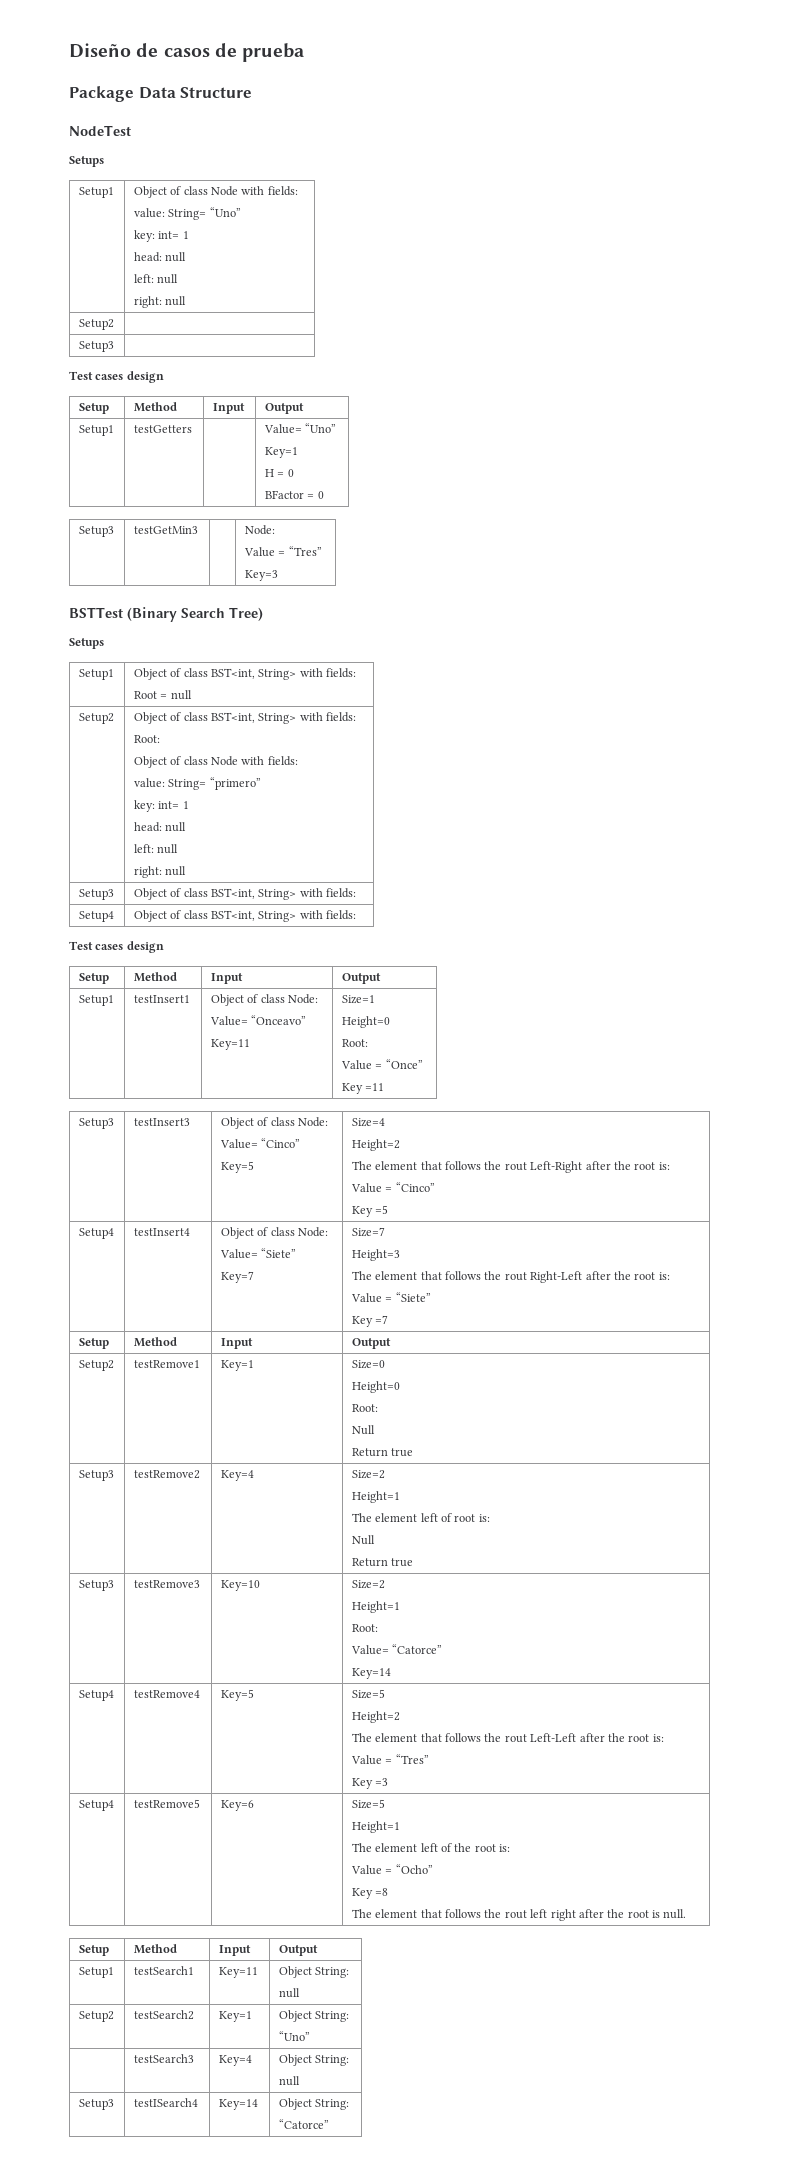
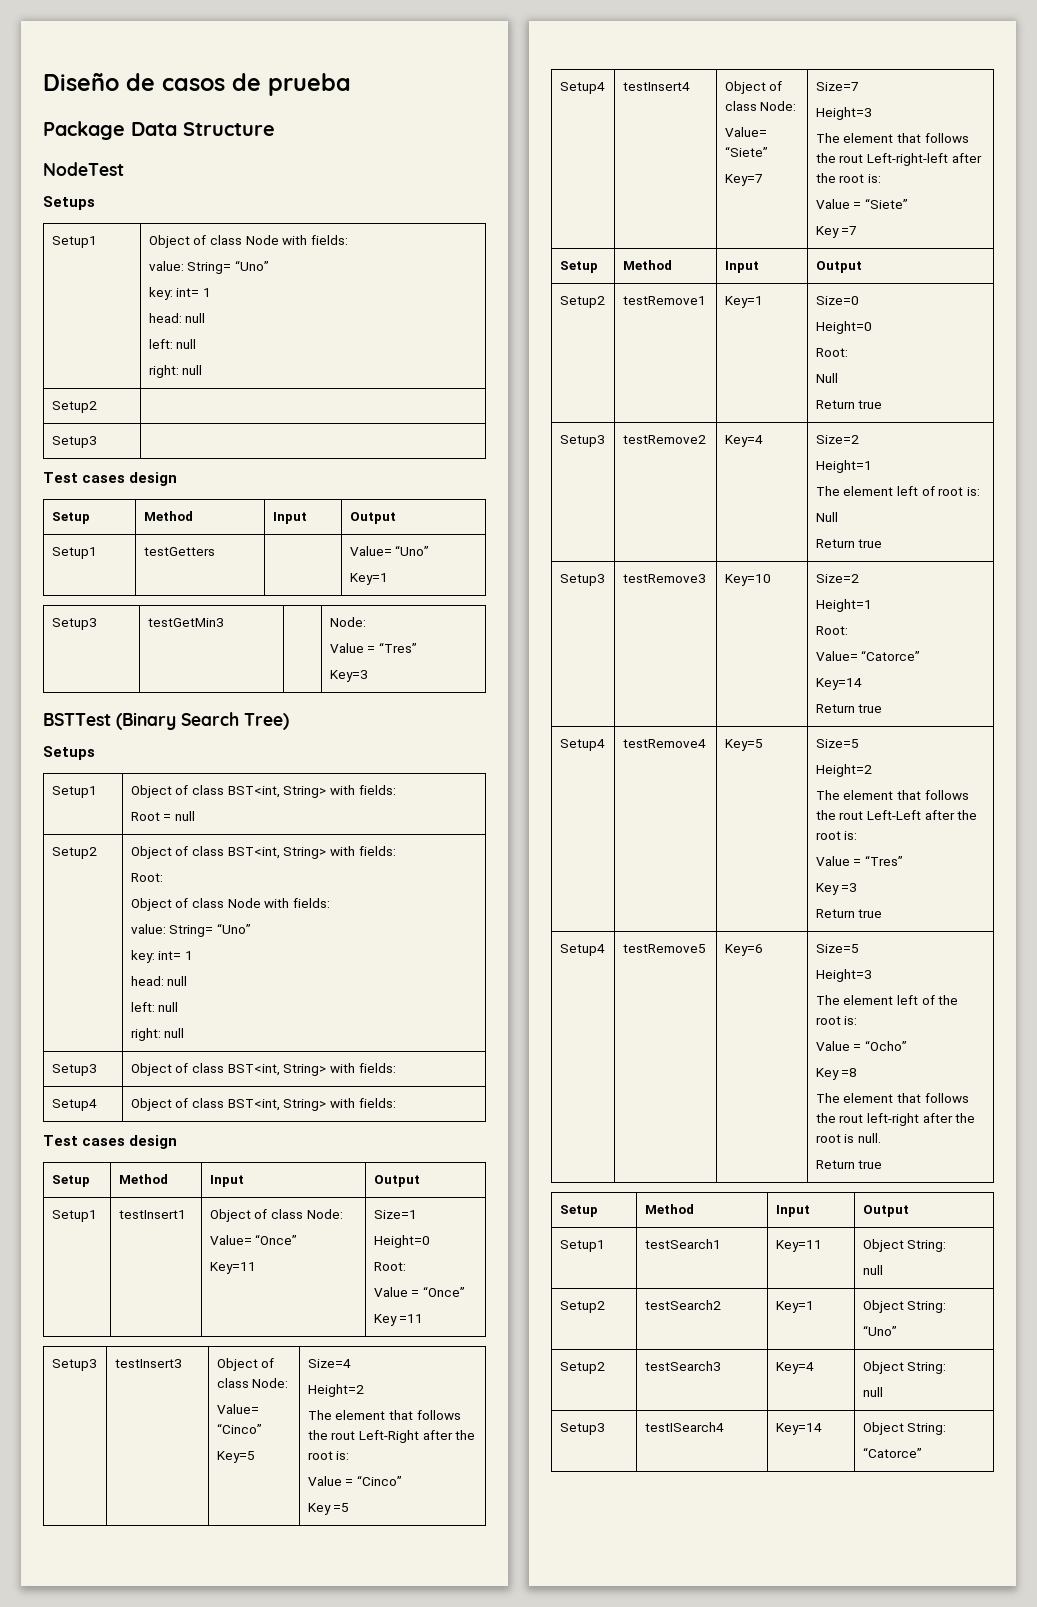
  Setup1 | testGetters | | Value= “Uno”
  Key=1
- H = 0
- BFactor = 0
  Setup2 | Object of class BST<int, String> with fields:
  Root:
  Object of class Node with fields:
- value: String= “primero”
+ value: String= “Uno”
  Setup1 | testInsert1 | Object of class Node:
- Value= “Onceavo”
+ Value= “Once”
  Setup4 | testInsert4 | Object of class Node:
  Value= “Siete”
  Key=7 | Size=7
  Height=3
- The element that follows the rout Right-Left after the root is:
+ The element that follows the rout Left-right-left after the root is:
  Setup3 | testRemove3 | Key=10 | Size=2
  Height=1
  Root:
  Value= “Catorce”
  Key=14
+ Return true
  Setup4 | testRemove4 | Key=5 | Size=5
  Height=2
  The element that follows the rout Left-Left after the root is:
  Value = “Tres”
  Key =3
+ Return true
  Setup4 | testRemove5 | Key=6 | Size=5
- Height=1
+ Height=3
  The element left of the root is:
  Value = “Ocho”
  Key =8
- The element that follows the rout left right after the root is null.
+ The element that follows the rout left-right after the root is null.
+ Return true
- | testSearch3 | Key=4 | Object String:
+ Setup2 | testSearch3 | Key=4 | Object String:

